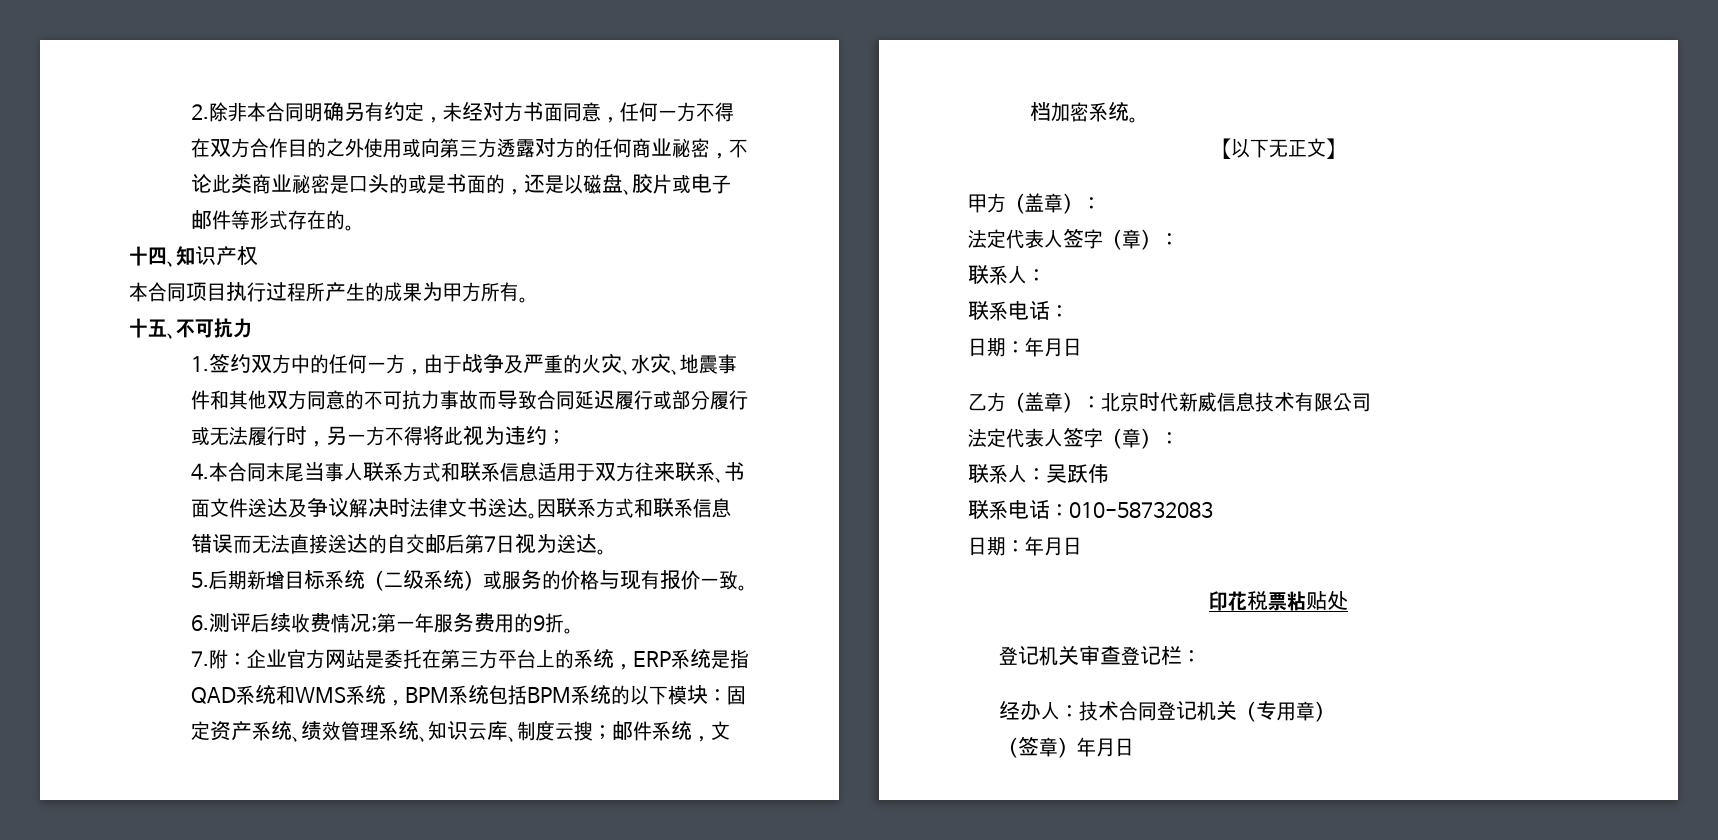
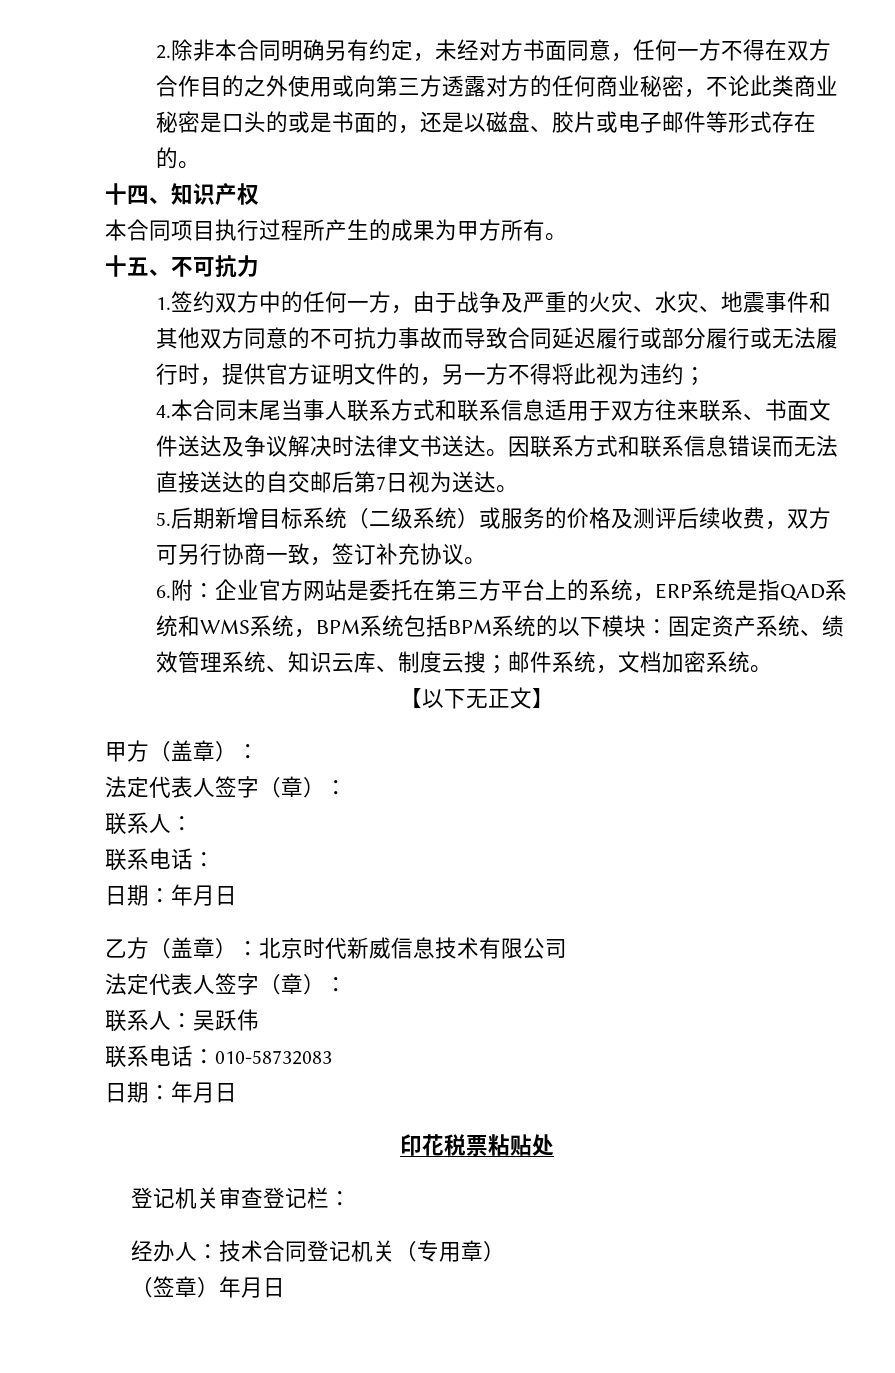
- 1.签约双方中的任何一方，由于战争及严重的火灾、水灾、地震事件和其他双方同意的不可抗力事故而导致合同延迟履行或部分履行或无法履行时，另一方不得将此视为违约；
+ 1.签约双方中的任何一方，由于战争及严重的火灾、水灾、地震事件和其他双方同意的不可抗力事故而导致合同延迟履行或部分履行或无法履行时，提供官方证明文件的，另一方不得将此视为违约；
- 5.后期新增目标系统（二级系统）或服务的价格与现有报价一致。
- 6.测评后续收费情况;第一年服务费用的9折。
- 7.附：企业官方网站是委托在第三方平台上的系统，ERP系统是指QAD系统和WMS系统，BPM系统包括BPM系统的以下模块：固定资产系统、绩效管理系统、知识云库、制度云搜；邮件系统，文档加密系统。
+ 5.后期新增目标系统（二级系统）或服务的价格及测评后续收费，双方可另行协商一致，签订补充协议。
+ 6.附：企业官方网站是委托在第三方平台上的系统，ERP系统是指QAD系统和WMS系统，BPM系统包括BPM系统的以下模块：固定资产系统、绩效管理系统、知识云库、制度云搜；邮件系统，文档加密系统。

